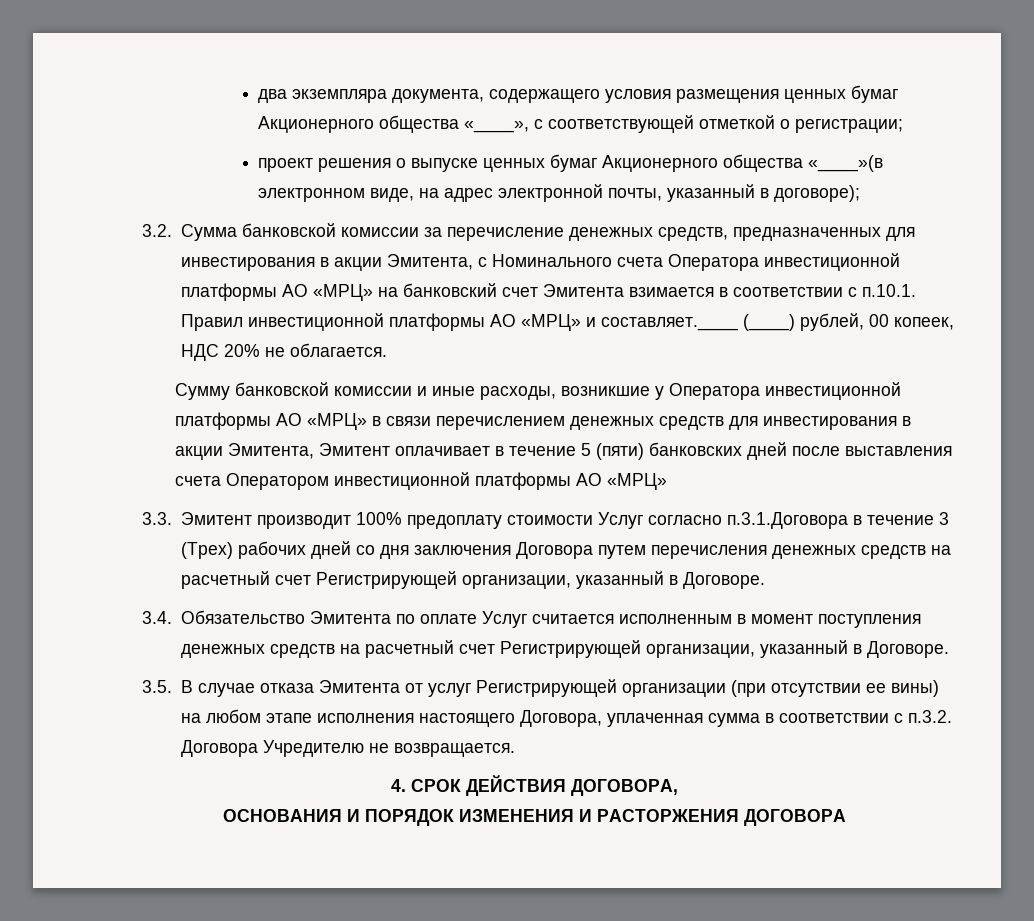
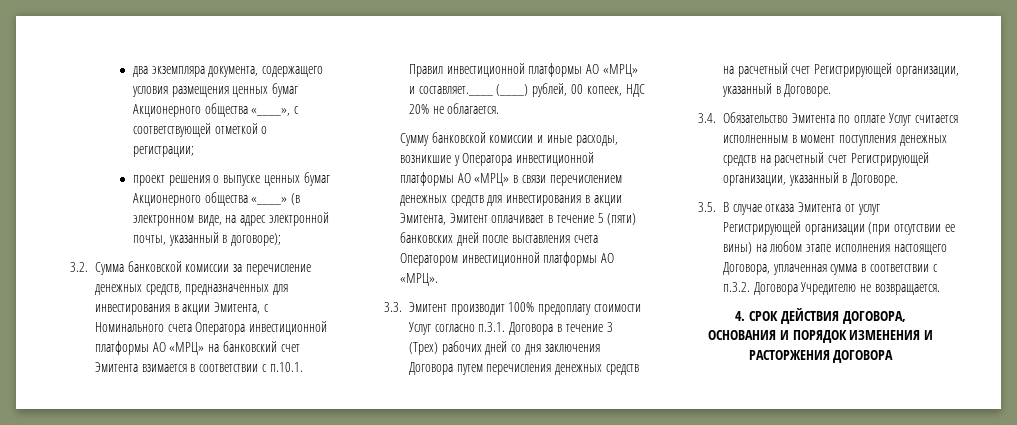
- проект решения о выпуске ценных бумаг Акционерного общества «____»(в электронном виде, на адрес электронной почты, указанный в договоре);
+ проект решения о выпуске ценных бумаг Акционерного общества «____» (в электронном виде, на адрес электронной почты, указанный в договоре);
- Сумму банковской комиссии и иные расходы, возникшие у Оператора инвестиционной платформы АО «МРЦ» в связи перечислением денежных средств для инвестирования в акции Эмитента, Эмитент оплачивает в течение 5 (пяти) банковских дней после выставления счета Оператором инвестиционной платформы АО «МРЦ»
+ Сумму банковской комиссии и иные расходы, возникшие у Оператора инвестиционной платформы АО «МРЦ» в связи перечислением денежных средств для инвестирования в акции Эмитента, Эмитент оплачивает в течение 5 (пяти) банковских дней после выставления счета Оператором инвестиционной платформы АО «МРЦ».
- 3.3. Эмитент производит 100% предоплату стоимости Услуг согласно п.3.1.Договора в течение 3 (Трех) рабочих дней со дня заключения Договора путем перечисления денежных средств на расчетный счет Регистрирующей организации, указанный в Договоре.
+ 3.3. Эмитент производит 100% предоплату стоимости Услуг согласно п.3.1. Договора в течение 3 (Трех) рабочих дней со дня заключения Договора путем перечисления денежных средств на расчетный счет Регистрирующей организации, указанный в Договоре.

